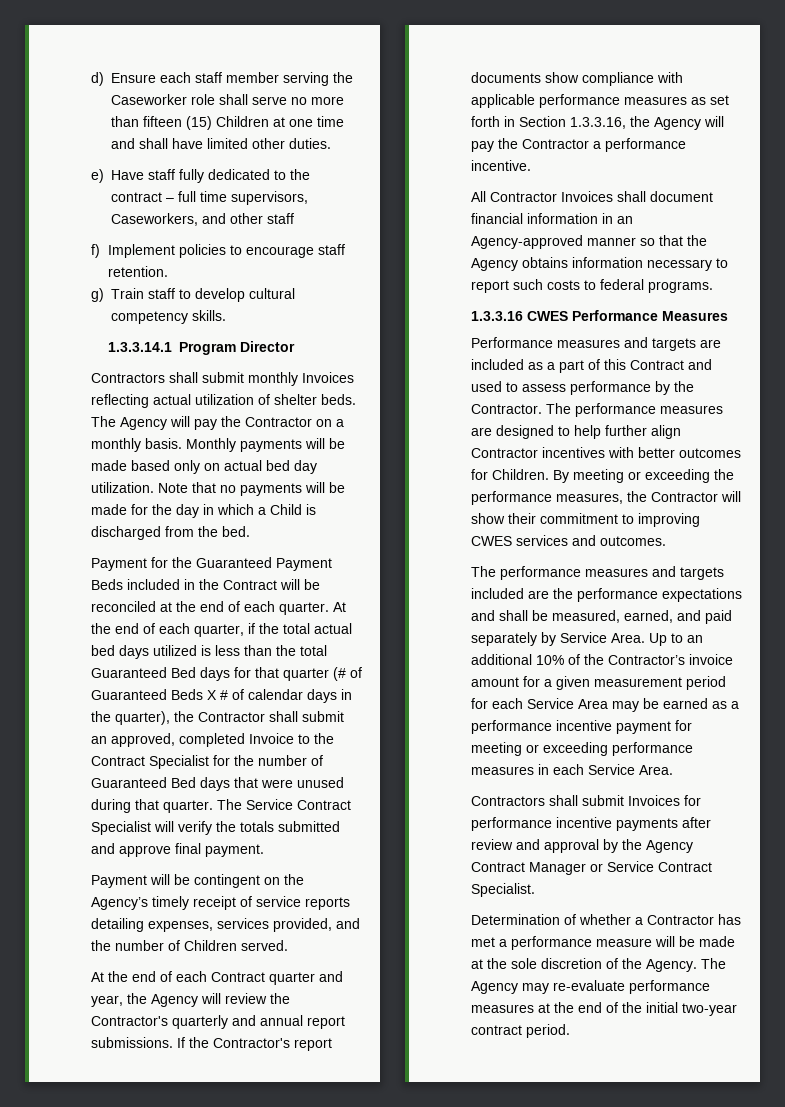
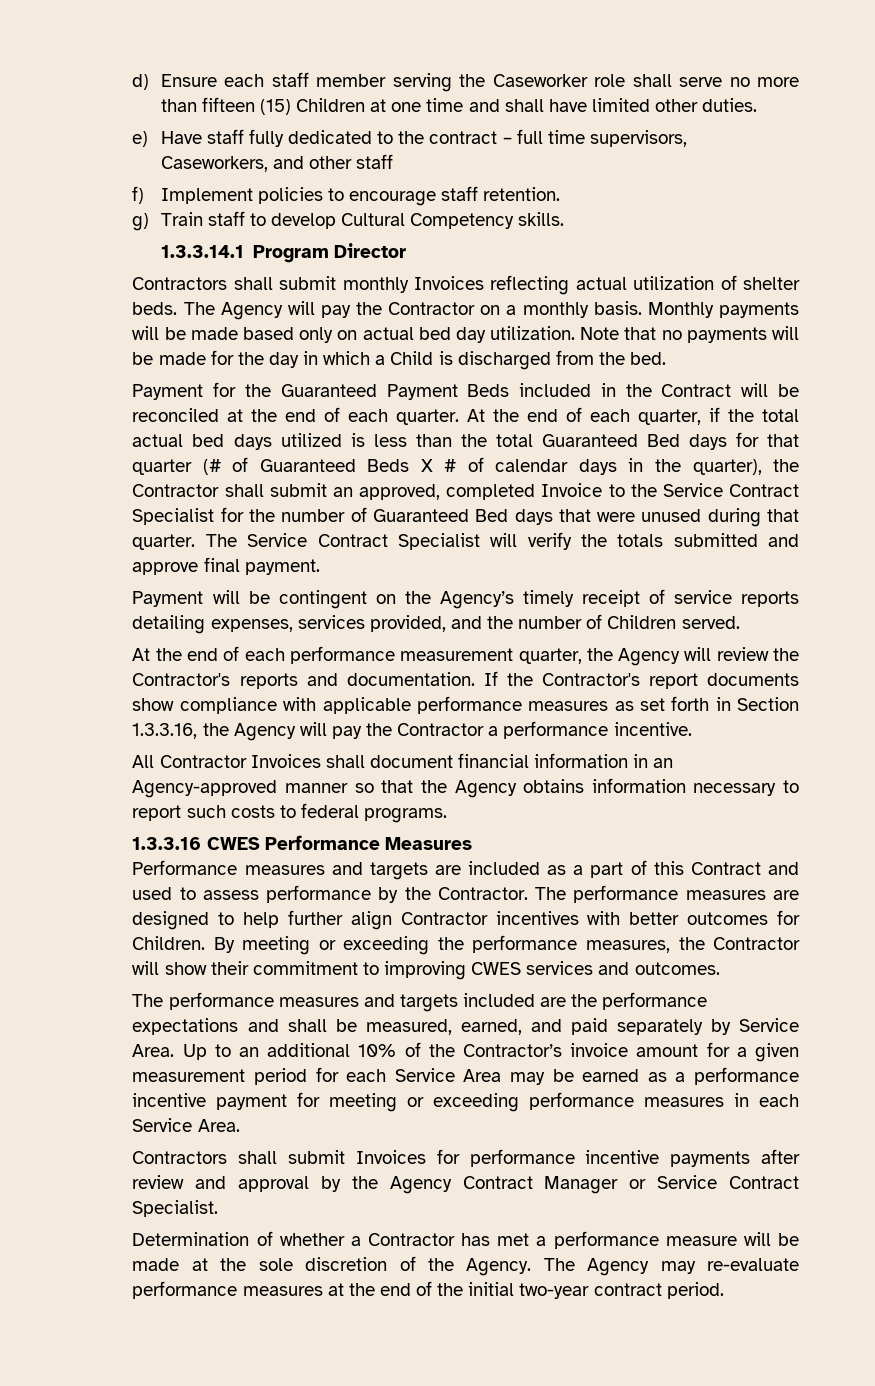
- g) Train staff to develop cultural competency skills.
+ g) Train staff to develop Cultural Competency skills.
- At the end of each quarter, if the total actual bed days utilized is less than the total Guaranteed Bed days for that quarter (# of Guaranteed Beds X # of calendar days in the quarter), the Contractor shall submit an approved, completed Invoice to the Contract Specialist for the number of Guaranteed Bed days that were unused during that quarter.
+ At the end of each quarter, if the total actual bed days utilized is less than the total Guaranteed Bed days for that quarter (# of Guaranteed Beds X # of calendar days in the quarter), the Contractor shall submit an approved, completed Invoice to the Service Contract Specialist for the number of Guaranteed Bed days that were unused during that quarter.
- At the end of each Contract quarter and year, the Agency will review the Contractor's quarterly and annual report submissions.
+ At the end of each performance measurement quarter, the Agency will review the Contractor's reports and documentation.

